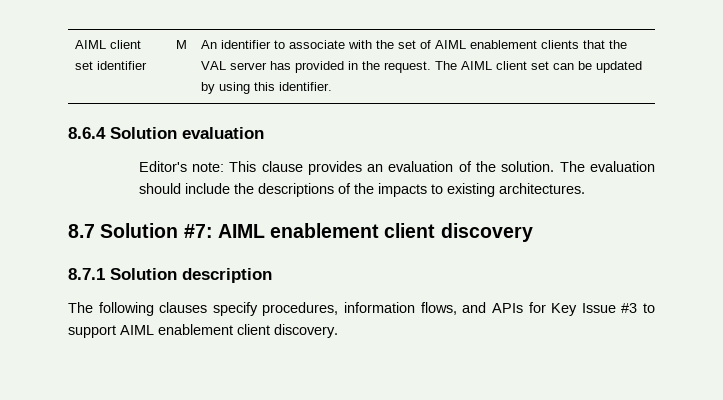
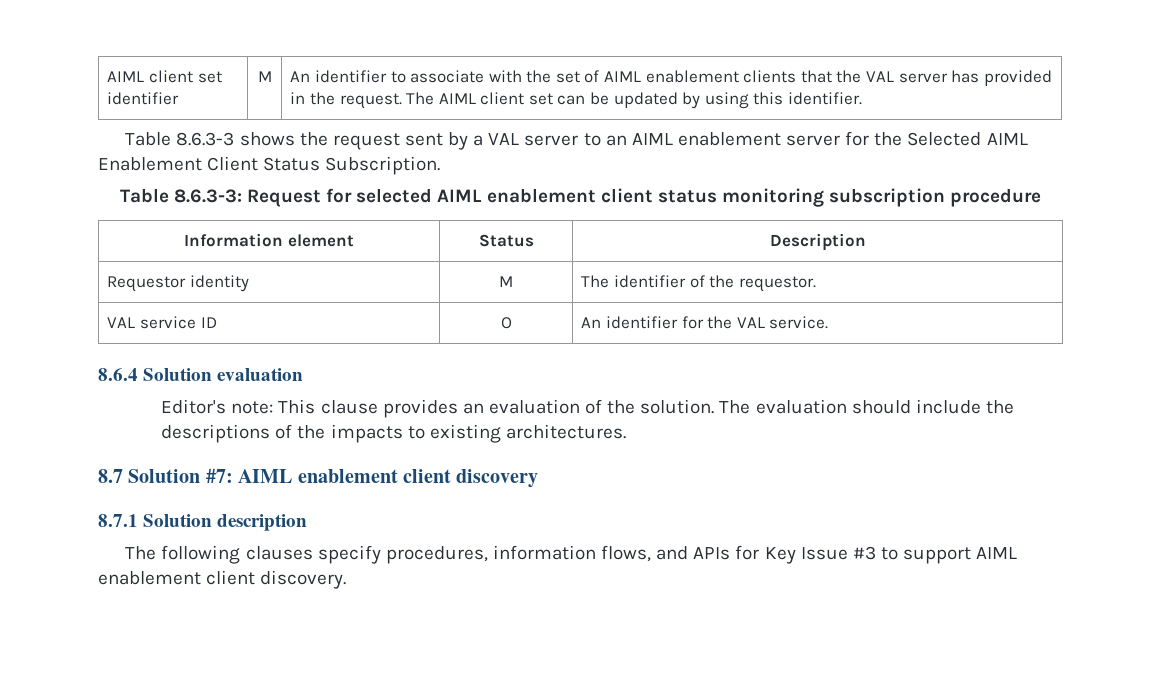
+ Table 8.6.3-3 shows the request sent by a VAL server to an AIML enablement server for the Selected AIML Enablement Client Status Subscription.
+ Table 8.6.3-3: Request for selected AIML enablement client status monitoring subscription procedure
+ Information element | Status | Description
+ Requestor identity | M | The identifier of the requestor.
+ VAL service ID | O | An identifier for the VAL service.

